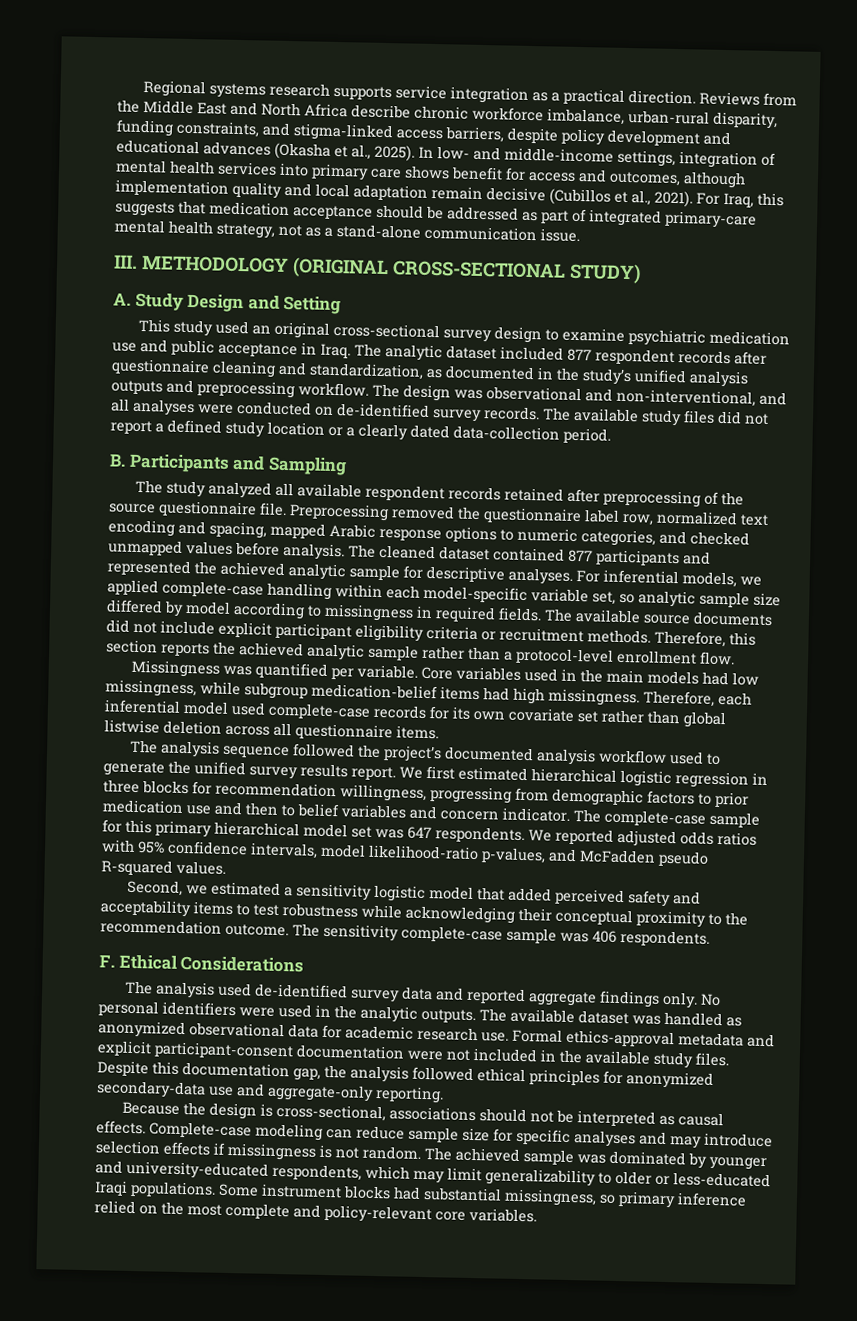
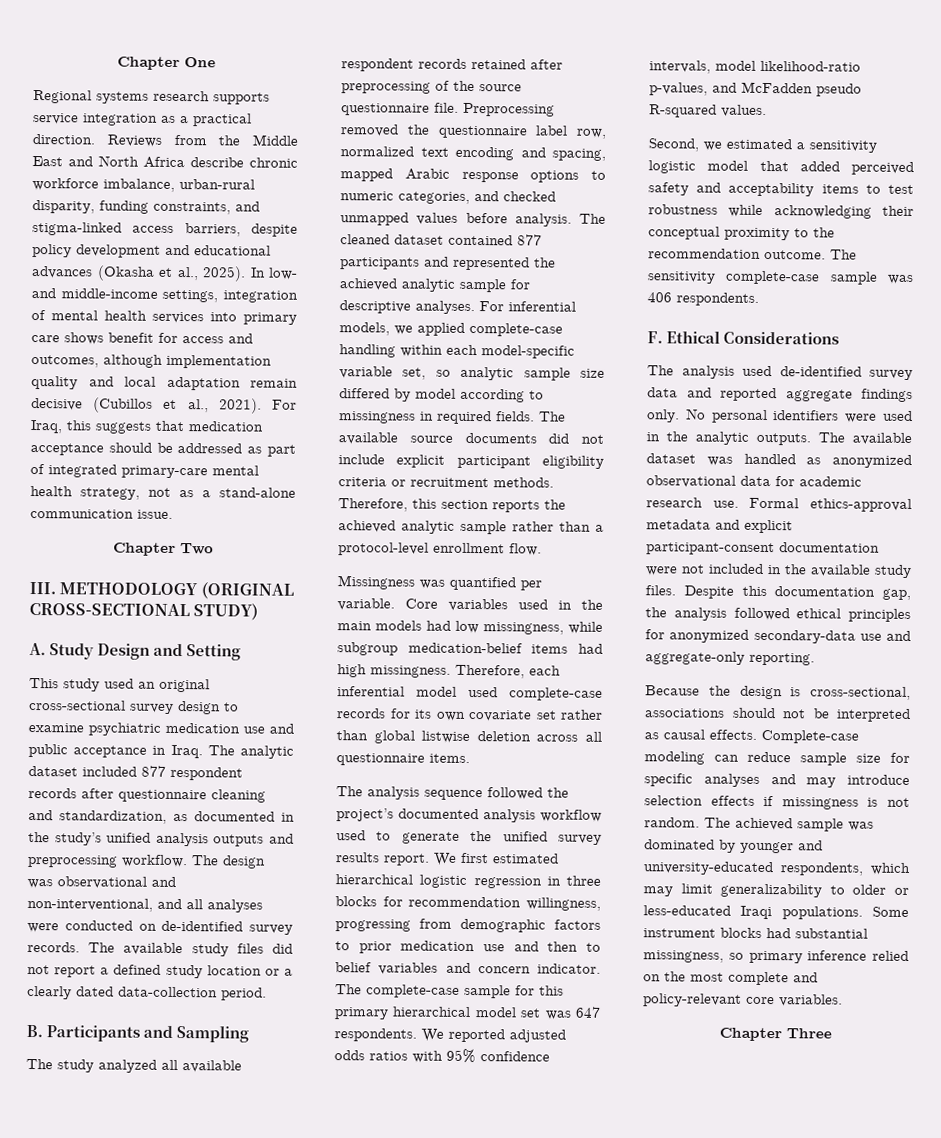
+ Chapter One
+ Chapter Two
+ Chapter Three

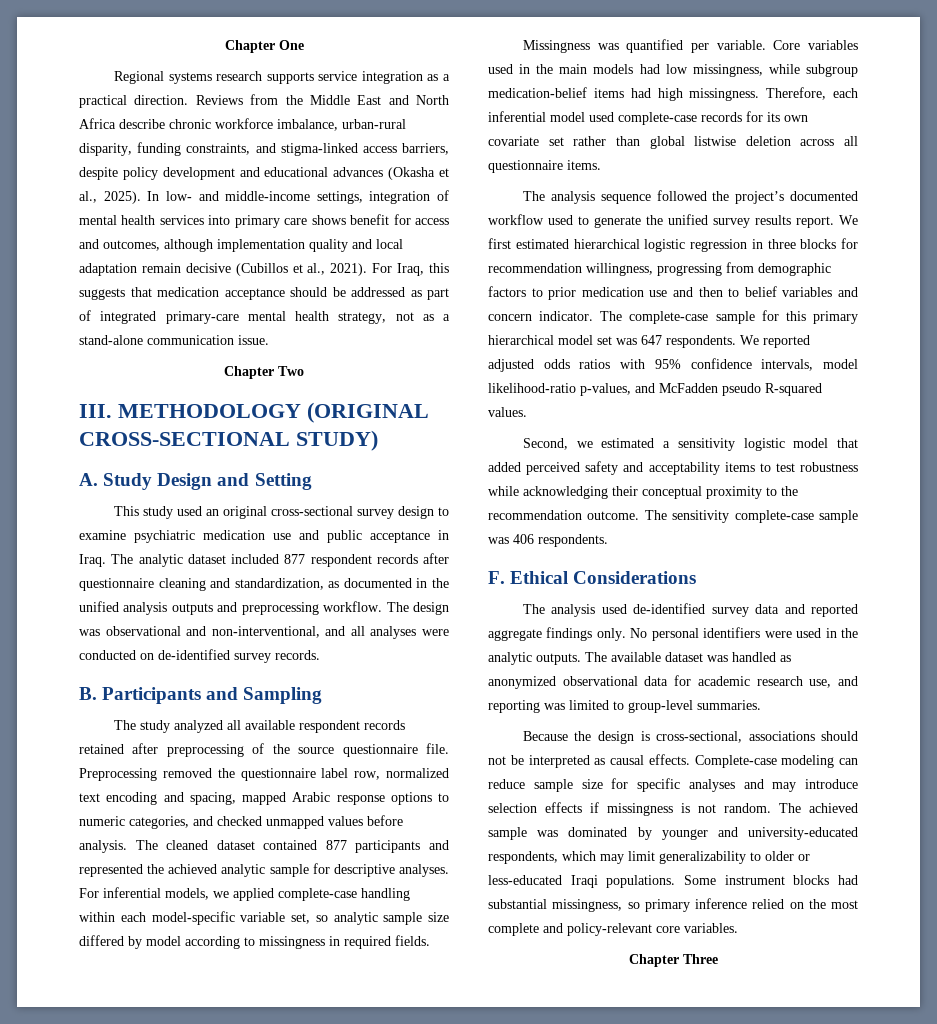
- The analytic dataset included 877 respondent records after questionnaire cleaning and standardization, as documented in the study’s unified analysis outputs and preprocessing workflow.
+ The analytic dataset included 877 respondent records after questionnaire cleaning and standardization, as documented in the unified analysis outputs and preprocessing workflow.
- The available study files did not report a defined study location or a clearly dated data-collection period.
- The available source documents did not include explicit participant eligibility criteria or recruitment methods. Therefore, this section reports the achieved analytic sample rather than a protocol-level enrollment flow.
- The analysis sequence followed the project’s documented analysis workflow used to generate the unified survey results report.
+ The analysis sequence followed the project’s documented workflow used to generate the unified survey results report.
- The available dataset was handled as anonymized observational data for academic research use. Formal ethics-approval metadata and explicit participant-consent documentation were not included in the available study files. Despite this documentation gap, the analysis followed ethical principles for anonymized secondary-data use and aggregate-only reporting.
+ The available dataset was handled as anonymized observational data for academic research use, and reporting was limited to group-level summaries.

